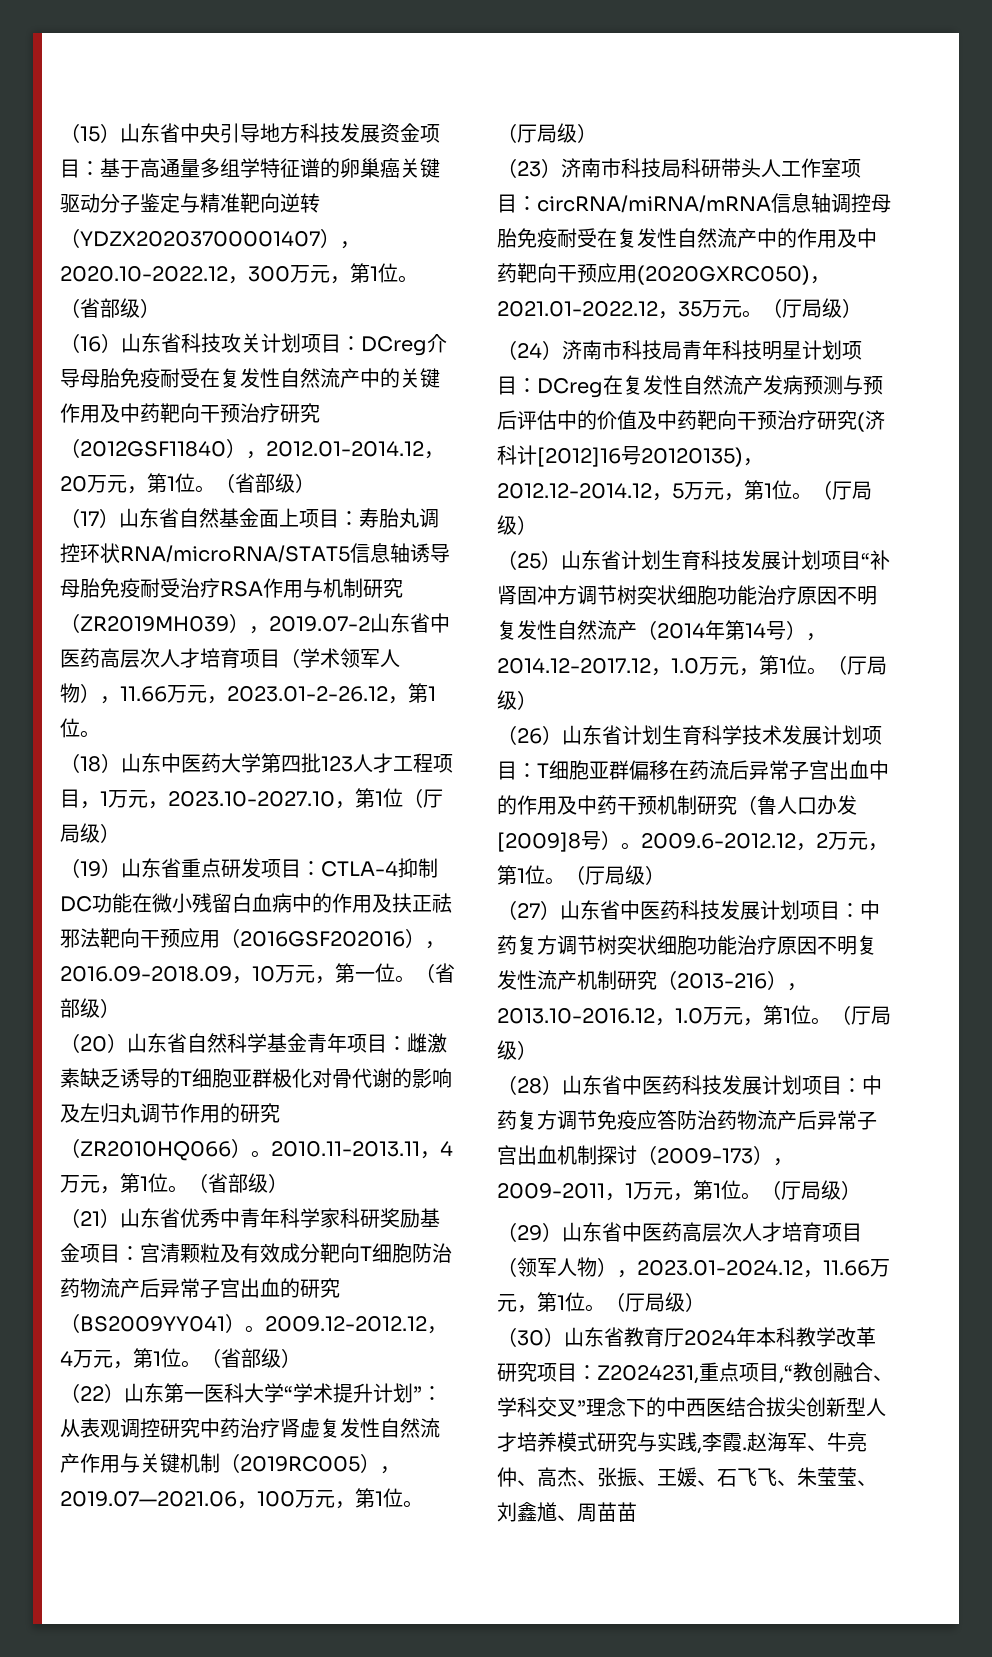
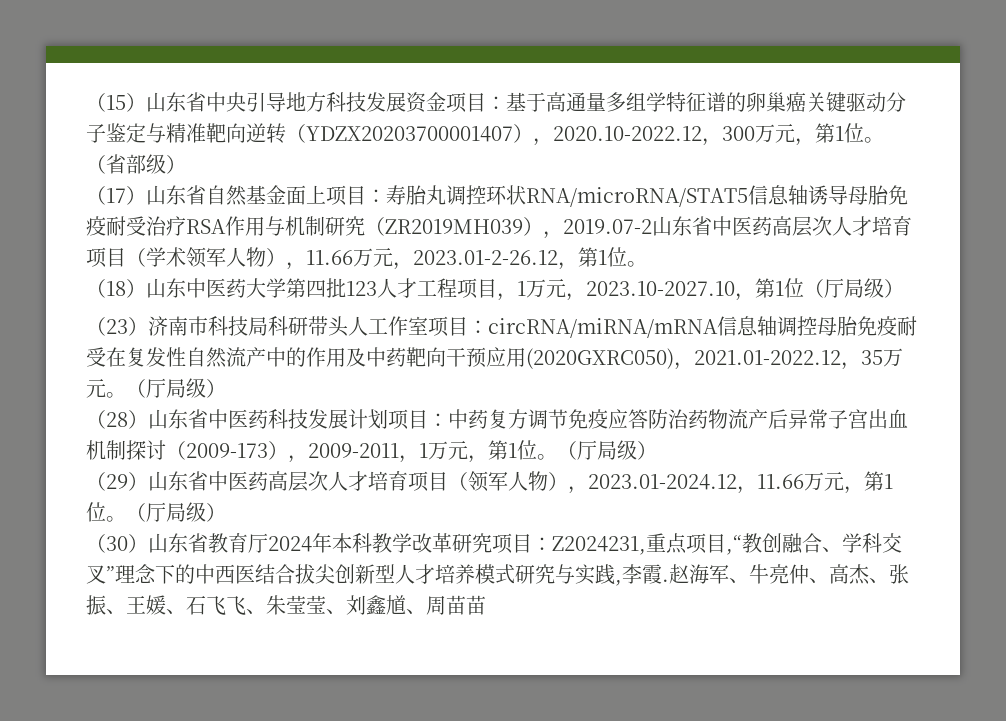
- （16）山东省科技攻关计划项目：DCreg介导母胎免疫耐受在复发性自然流产中的关键作用及中药靶向干预治疗研究（2012GSF11840），2012.01-2014.12，20万元，第1位。（省部级）
- （19）山东省重点研发项目：CTLA-4抑制DC功能在微小残留白血病中的作用及扶正祛邪法靶向干预应用（2016GSF202016），2016.09-2018.09，10万元，第一位。（省部级）
- （20）山东省自然科学基金青年项目：雌激素缺乏诱导的T细胞亚群极化对骨代谢的影响及左归丸调节作用的研究（ZR2010HQ066）。2010.11-2013.11，4万元，第1位。（省部级）
- （21）山东省优秀中青年科学家科研奖励基金项目：宫清颗粒及有效成分靶向T细胞防治药物流产后异常子宫出血的研究（BS2009YY041）。2009.12-2012.12，4万元，第1位。（省部级）
- （22）山东第一医科大学“学术提升计划”：从表观调控研究中药治疗肾虚复发性自然流产作用与关键机制（2019RC005），2019.07—2021.06，100万元，第1位。（厅局级）
- （24）济南市科技局青年科技明星计划项目：DCreg在复发性自然流产发病预测与预后评估中的价值及中药靶向干预治疗研究(济科计[2012]16号20120135)，2012.12-2014.12，5万元，第1位。（厅局级）
- （25）山东省计划生育科技发展计划项目“补肾固冲方调节树突状细胞功能治疗原因不明复发性自然流产（2014年第14号），2014.12-2017.12，1.0万元，第1位。（厅局级）
- （26）山东省计划生育科学技术发展计划项目：T细胞亚群偏移在药流后异常子宫出血中的作用及中药干预机制研究（鲁人口办发[2009]8号）。2009.6-2012.12，2万元，第1位。（厅局级）
- （27）山东省中医药科技发展计划项目：中药复方调节树突状细胞功能治疗原因不明复发性流产机制研究（2013-216），2013.10-2016.12，1.0万元，第1位。（厅局级）

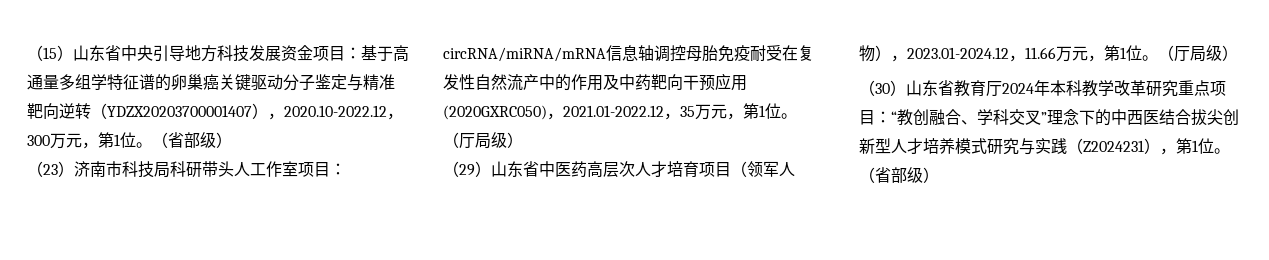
- （17）山东省自然基金面上项目：寿胎丸调控环状RNA/microRNA/STAT5信息轴诱导母胎免疫耐受治疗RSA作用与机制研究（ZR2019MH039），2019.07-2山东省中医药高层次人才培育项目（学术领军人物），11.66万元，2023.01-2-26.12，第1位。
- （18）山东中医药大学第四批123人才工程项目，1万元，2023.10-2027.10，第1位（厅局级）
- （23）济南市科技局科研带头人工作室项目：circRNA/miRNA/mRNA信息轴调控母胎免疫耐受在复发性自然流产中的作用及中药靶向干预应用(2020GXRC050)，2021.01-2022.12，35万元。（厅局级）
- （28）山东省中医药科技发展计划项目：中药复方调节免疫应答防治药物流产后异常子宫出血机制探讨（2009-173），2009-2011，1万元，第1位。
+ （23）济南市科技局科研带头人工作室项目：circRNA/miRNA/mRNA信息轴调控母胎免疫耐受在复发性自然流产中的作用及中药靶向干预应用(2020GXRC050)，2021.01-2022.12，35万元，第1位。
- （30）山东省教育厅2024年本科教学改革研究项目：Z2024231,重点项目,“教创融合、学科交叉”理念下的中西医结合拔尖创新型人才培养模式研究与实践,李霞.赵海军、牛亮仲、高杰、张振、王媛、石飞飞、朱莹莹、刘鑫馗、周苗苗
+ （30）山东省教育厅2024年本科教学改革研究重点项目：“教创融合、学科交叉”理念下的中西医结合拔尖创新型人才培养模式研究与实践（Z2024231），第1位。（省部级）

